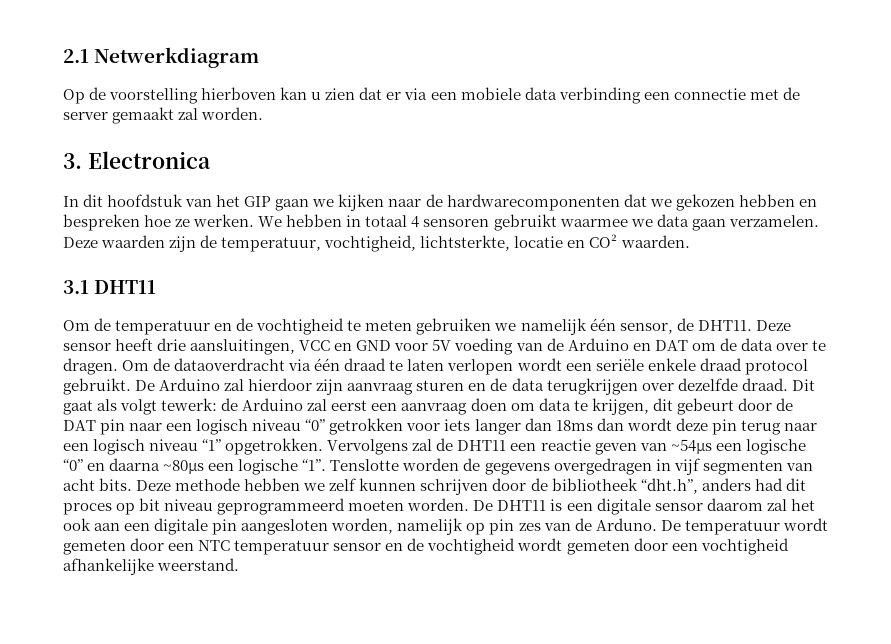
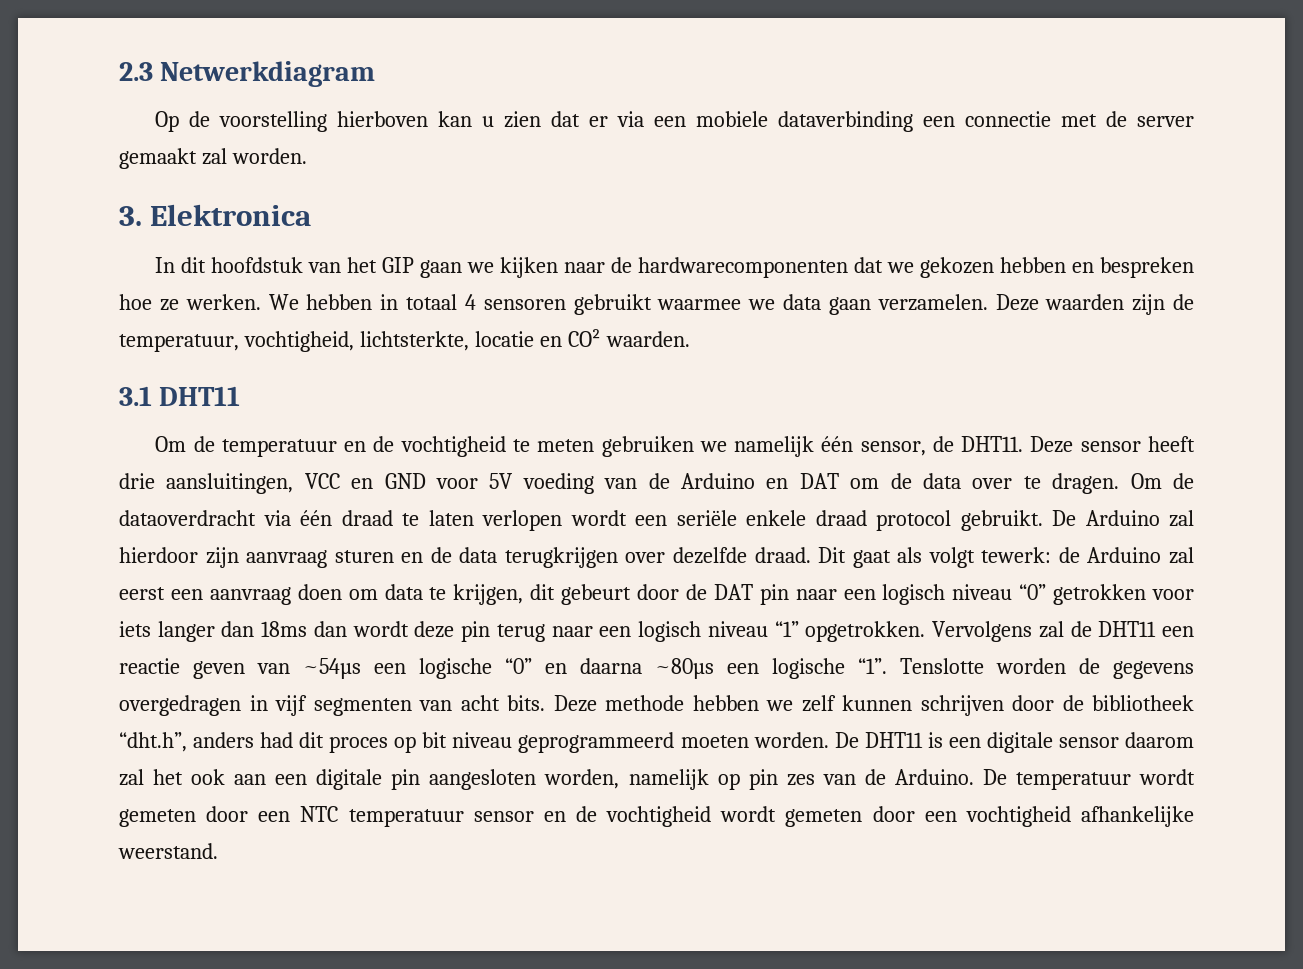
- 2.1 Netwerkdiagram
+ 2.3 Netwerkdiagram
- Op de voorstelling hierboven kan u zien dat er via een mobiele data verbinding een connectie met de server gemaakt zal worden.
+ Op de voorstelling hierboven kan u zien dat er via een mobiele dataverbinding een connectie met de server gemaakt zal worden.
- 3. Electronica
+ 3. Elektronica
- De DHT11 is een digitale sensor daarom zal het ook aan een digitale pin aangesloten worden, namelijk op pin zes van de Arduno.
+ De DHT11 is een digitale sensor daarom zal het ook aan een digitale pin aangesloten worden, namelijk op pin zes van de Arduino.

